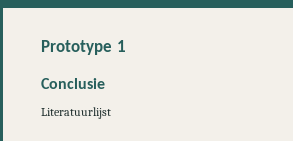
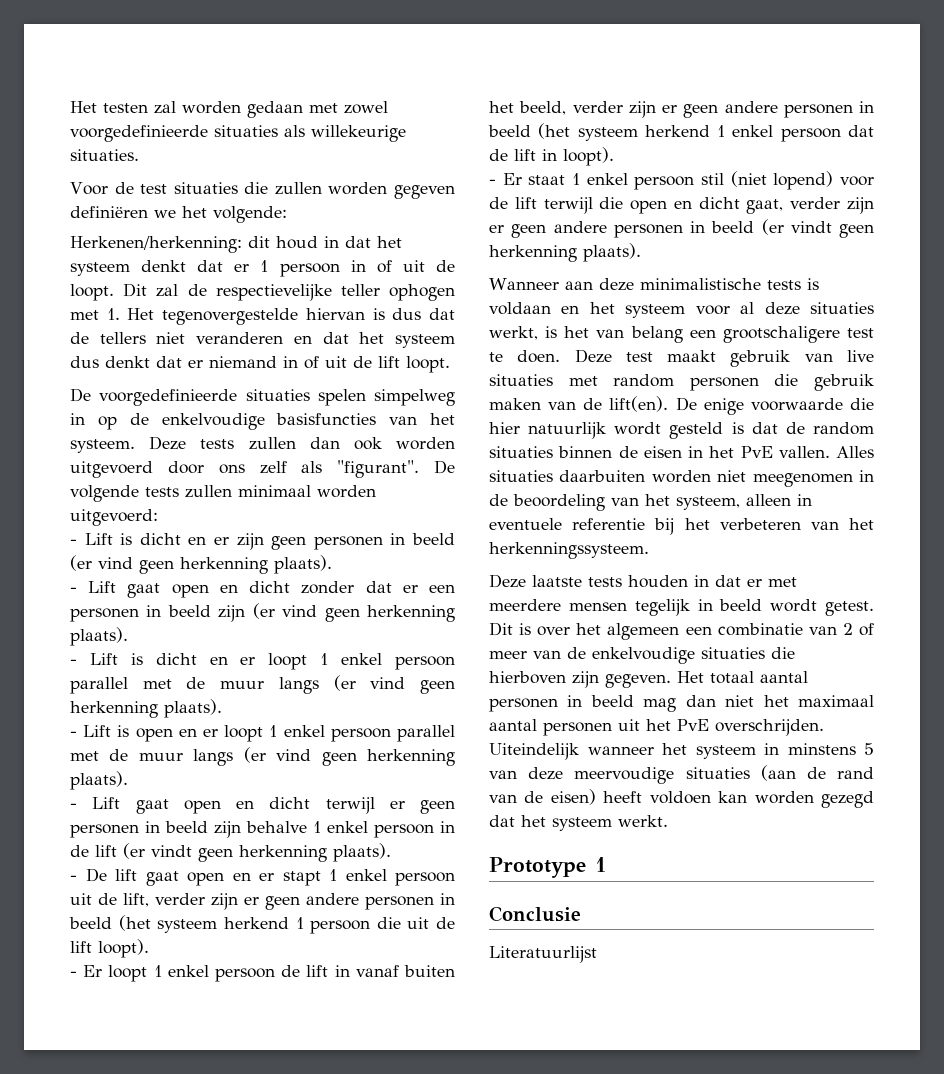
+ Het testen zal worden gedaan met zowel voorgedefinieerde situaties als willekeurige situaties.
+ Voor de test situaties die zullen worden gegeven definiëren we het volgende:
+ Herkenen/herkenning: dit houd in dat het systeem denkt dat er 1 persoon in of uit de loopt. Dit zal de respectievelijke teller ophogen met 1. Het tegenovergestelde hiervan is dus dat de tellers niet veranderen en dat het systeem dus denkt dat er niemand in of uit de lift loopt.
+ De voorgedefinieerde situaties spelen simpelweg in op de enkelvoudige basisfuncties van het systeem. Deze tests zullen dan ook worden uitgevoerd door ons zelf als "figurant". De volgende tests zullen minimaal worden uitgevoerd:
+ - Lift is dicht en er zijn geen personen in beeld (er vind geen herkenning plaats).
+ - Lift gaat open en dicht zonder dat er een personen in beeld zijn (er vind geen herkenning plaats).
+ - Lift is dicht en er loopt 1 enkel persoon parallel met de muur langs (er vind geen herkenning plaats).
+ - Lift is open en er loopt 1 enkel persoon parallel met de muur langs (er vind geen herkenning plaats).
+ - Lift gaat open en dicht terwijl er geen personen in beeld zijn behalve 1 enkel persoon in de lift (er vindt geen herkenning plaats).
+ - De lift gaat open en er stapt 1 enkel persoon uit de lift, verder zijn er geen andere personen in beeld (het systeem herkend 1 persoon die uit de lift loopt).
+ - Er loopt 1 enkel persoon de lift in vanaf buiten het beeld, verder zijn er geen andere personen in beeld (het systeem herkend 1 enkel persoon dat de lift in loopt).
+ - Er staat 1 enkel persoon stil (niet lopend) voor de lift terwijl die open en dicht gaat, verder zijn er geen andere personen in beeld (er vindt geen herkenning plaats).
+ Wanneer aan deze minimalistische tests is voldaan en het systeem voor al deze situaties werkt, is het van belang een grootschaligere test te doen. Deze test maakt gebruik van live situaties met random personen die gebruik maken van de lift(en). De enige voorwaarde die hier natuurlijk wordt gesteld is dat de random situaties binnen de eisen in het PvE vallen. Alles situaties daarbuiten worden niet meegenomen in de beoordeling van het systeem, alleen in eventuele referentie bij het verbeteren van het herkenningssysteem.
+ Deze laatste tests houden in dat er met meerdere mensen tegelijk in beeld wordt getest. Dit is over het algemeen een combinatie van 2 of meer van de enkelvoudige situaties die hierboven zijn gegeven. Het totaal aantal personen in beeld mag dan niet het maximaal aantal personen uit het PvE overschrijden. Uiteindelijk wanneer het systeem in minstens 5 van deze meervoudige situaties (aan de rand van de eisen) heeft voldoen kan worden gezegd dat het systeem werkt.

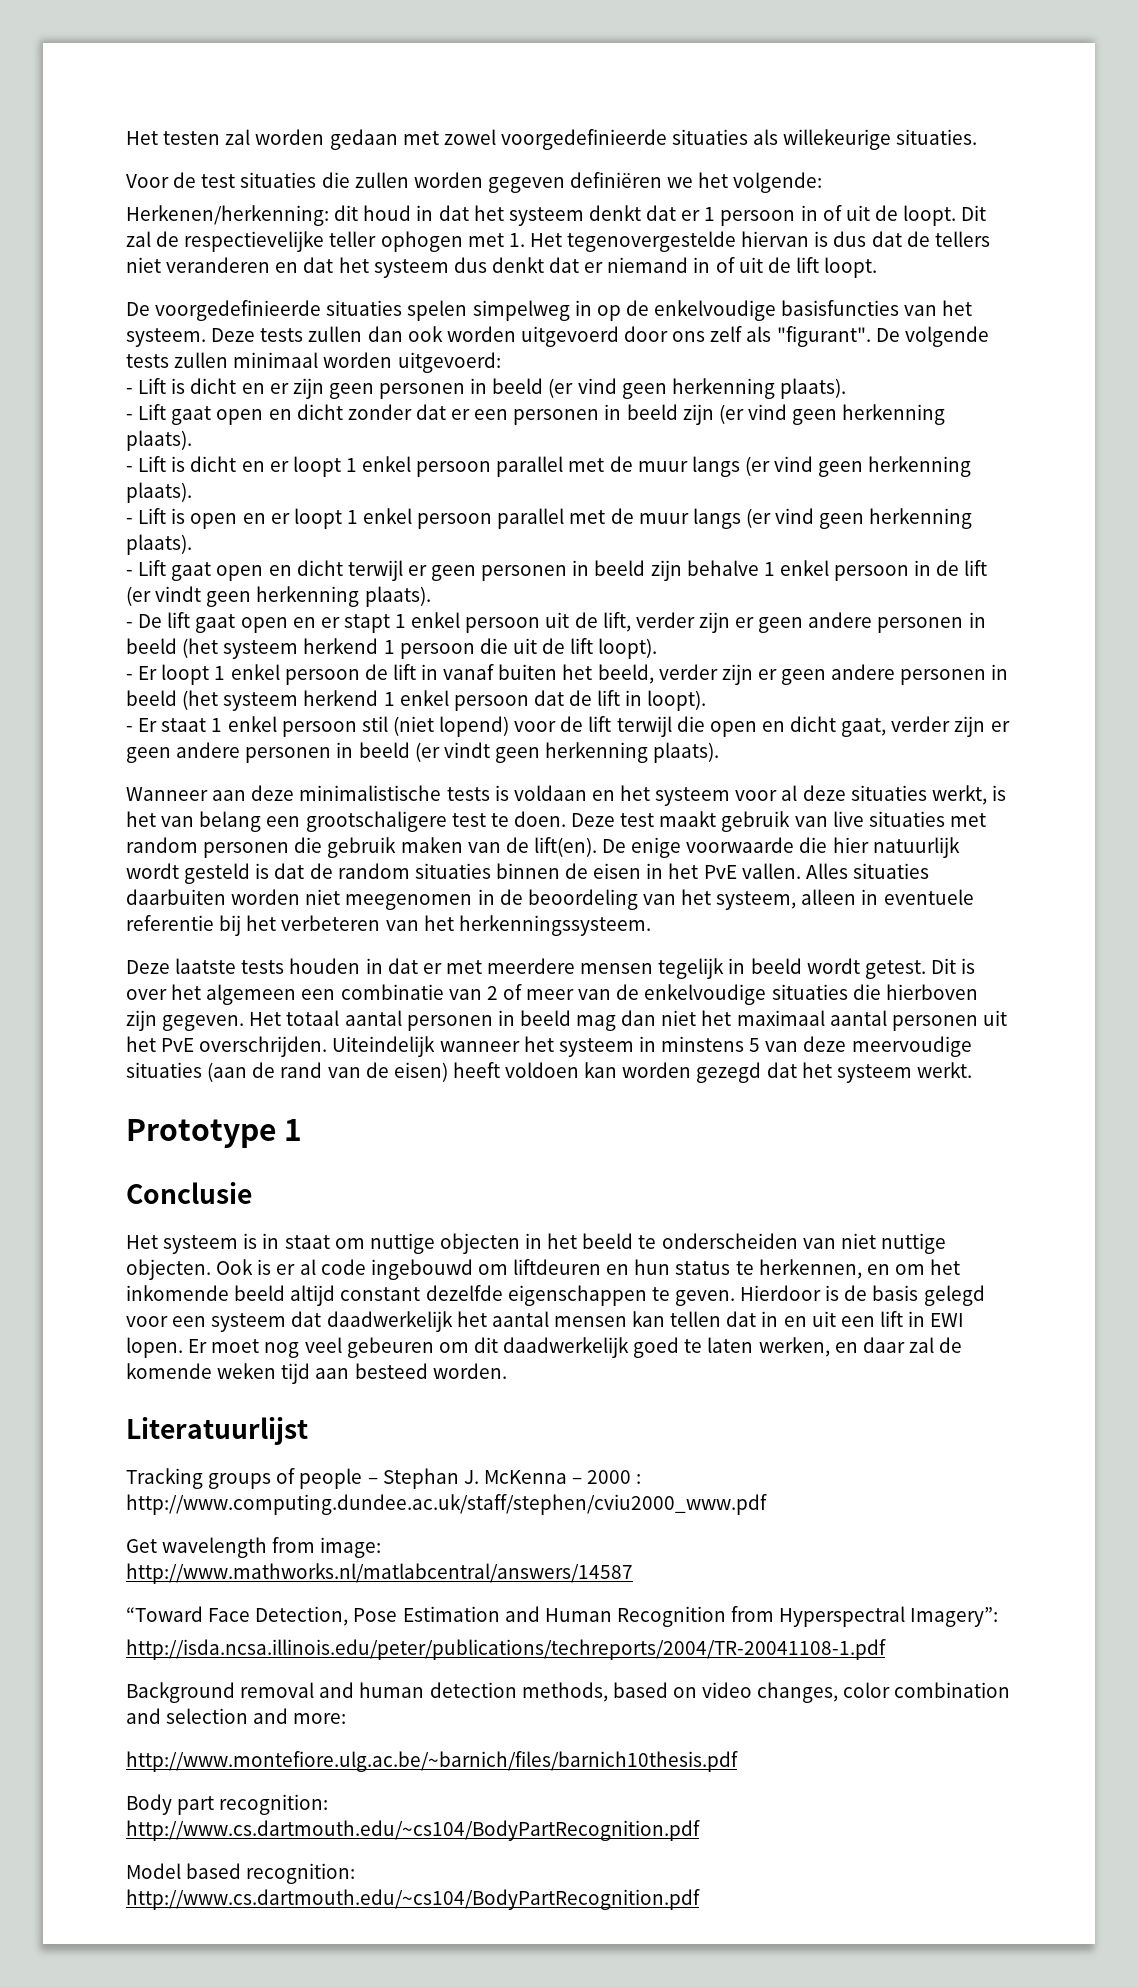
+ Het systeem is in staat om nuttige objecten in het beeld te onderscheiden van niet nuttige objecten. Ook is er al code ingebouwd om liftdeuren en hun status te herkennen, en om het inkomende beeld altijd constant dezelfde eigenschappen te geven. Hierdoor is de basis gelegd voor een systeem dat daadwerkelijk het aantal mensen kan tellen dat in en uit een lift in EWI lopen. Er moet nog veel gebeuren om dit daadwerkelijk goed te laten werken, en daar zal de komende weken tijd aan besteed worden.
  Literatuurlijst
+ Tracking groups of people – Stephan J. McKenna – 2000 : http://www.computing.dundee.ac.uk/staff/stephen/cviu2000_www.pdf
+ Get wavelength from image:
+ http://www.mathworks.nl/matlabcentral/answers/14587
+ “Toward Face Detection, Pose Estimation and Human Recognition from Hyperspectral Imagery”:
+ http://isda.ncsa.illinois.edu/peter/publications/techreports/2004/TR-20041108-1.pdf
+ Background removal and human detection methods, based on video changes, color combination and selection and more:
+ http://www.montefiore.ulg.ac.be/~barnich/files/barnich10thesis.pdf
+ Body part recognition:
+ http://www.cs.dartmouth.edu/~cs104/BodyPartRecognition.pdf
+ Model based recognition:
+ http://www.cs.dartmouth.edu/~cs104/BodyPartRecognition.pdf

